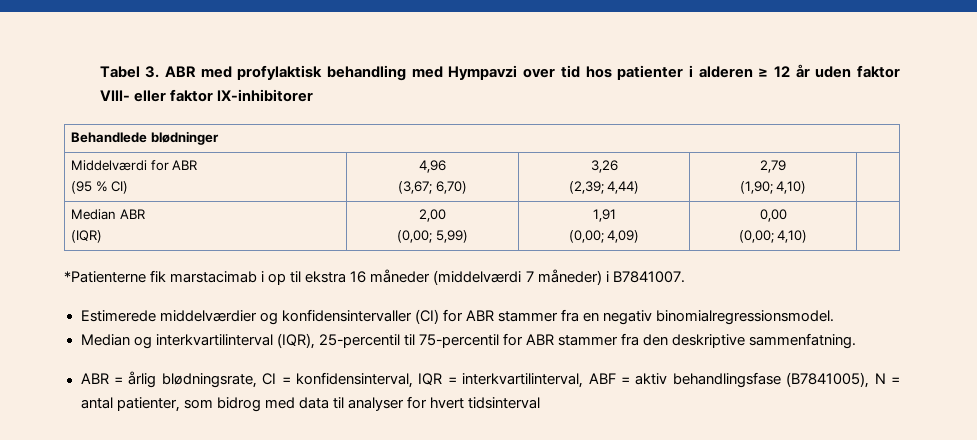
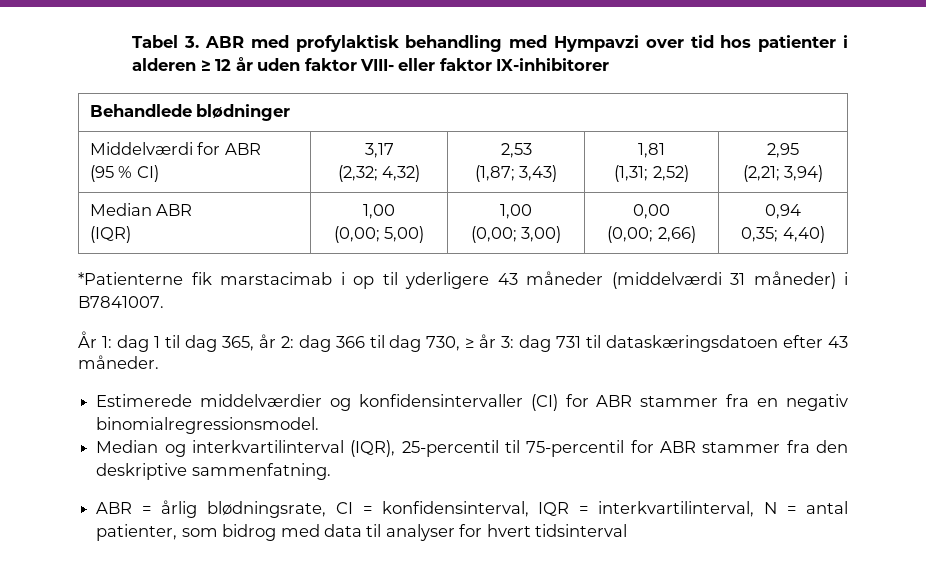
  Middelværdi for ABR
- (95 % CI) | 4,96
- (3,67; 6,70) | 3,26
- (2,39; 4,44) | 2,79
- (1,90; 4,10) |
+ (95 % CI) | 3,17
+ (2,32; 4,32) | 2,53
+ (1,87; 3,43) | 1,81
+ (1,31; 2,52) | 2,95
+ (2,21; 3,94)
  Median ABR
- (IQR) | 2,00
- (0,00; 5,99) | 1,91
- (0,00; 4,09) | 0,00
- (0,00; 4,10) |
+ (IQR) | 1,00
+ (0,00; 5,00) | 1,00
+ (0,00; 3,00) | 0,00
+ (0,00; 2,66) | 0,94
+ 0,35; 4,40)
- *Patienterne fik marstacimab i op til ekstra 16 måneder (middelværdi 7 måneder) i B7841007.
+ *Patienterne fik marstacimab i op til yderligere 43 måneder (middelværdi 31 måneder) i B7841007.
+ År 1: dag 1 til dag 365, år 2: dag 366 til dag 730, ≥ år 3: dag 731 til dataskæringsdatoen efter 43 måneder.
- ABR = årlig blødningsrate, CI = konfidensinterval, IQR = interkvartilinterval, ABF = aktiv behandlingsfase (B7841005), N = antal patienter, som bidrog med data til analyser for hvert tidsinterval
+ ABR = årlig blødningsrate, CI = konfidensinterval, IQR = interkvartilinterval, N = antal patienter, som bidrog med data til analyser for hvert tidsinterval

